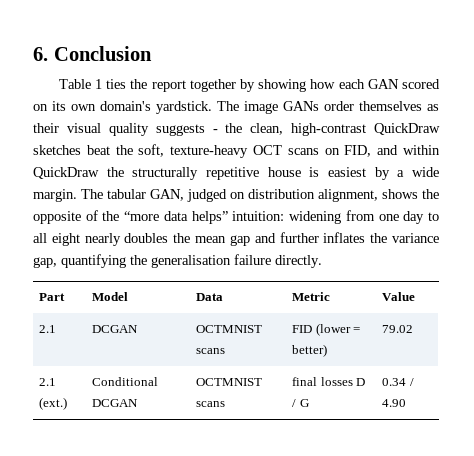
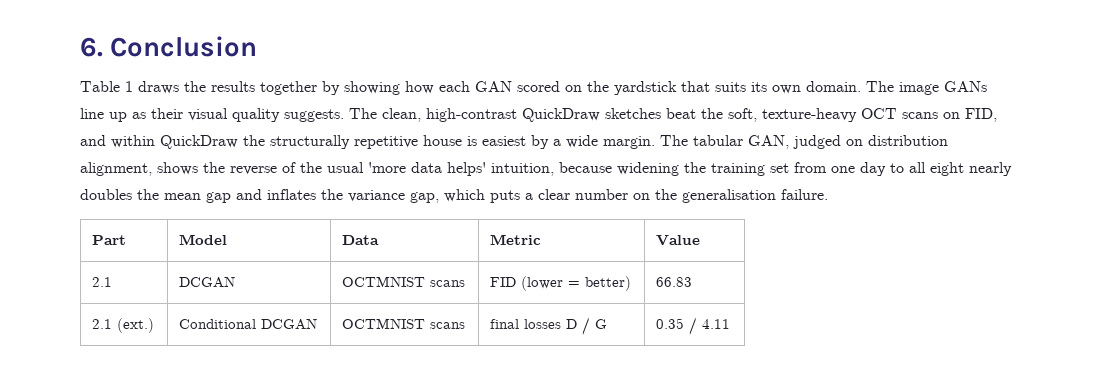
- Table 1 ties the report together by showing how each GAN scored on its own domain's yardstick.
+ Table 1 draws the results together by showing how each GAN scored on the yardstick that suits its own domain.
- The image GANs order themselves as their visual quality suggests - the clean, high-contrast QuickDraw sketches beat the soft, texture-heavy OCT scans on FID, and within QuickDraw the structurally repetitive house is easiest by a wide margin.
+ The image GANs line up as their visual quality suggests. The clean, high-contrast QuickDraw sketches beat the soft, texture-heavy OCT scans on FID, and within QuickDraw the structurally repetitive house is easiest by a wide margin.
- The tabular GAN, judged on distribution alignment, shows the opposite of the “more data helps” intuition: widening from one day to all eight nearly doubles the mean gap and further inflates the variance gap, quantifying the generalisation failure directly.
+ The tabular GAN, judged on distribution alignment, shows the reverse of the usual 'more data helps' intuition, because widening the training set from one day to all eight nearly doubles the mean gap and inflates the variance gap, which puts a clear number on the generalisation failure.
- 2.1 | DCGAN | OCTMNIST scans | FID (lower = better) | 79.02
+ 2.1 | DCGAN | OCTMNIST scans | FID (lower = better) | 66.83
- 2.1 (ext.) | Conditional DCGAN | OCTMNIST scans | final losses D / G | 0.34 / 4.90
+ 2.1 (ext.) | Conditional DCGAN | OCTMNIST scans | final losses D / G | 0.35 / 4.11

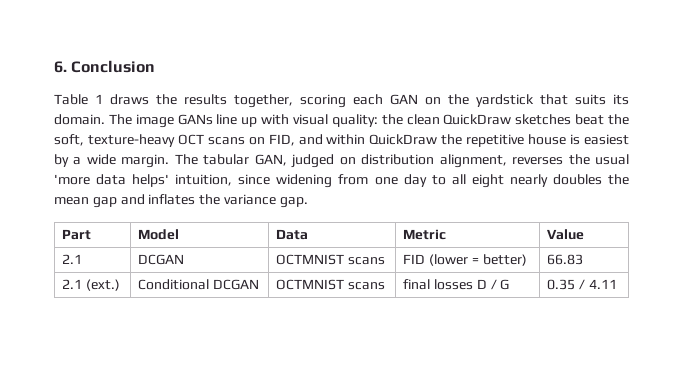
- Table 1 draws the results together by showing how each GAN scored on the yardstick that suits its own domain.
+ Table 1 draws the results together, scoring each GAN on the yardstick that suits its domain.
- The image GANs line up as their visual quality suggests. The clean, high-contrast QuickDraw sketches beat the soft, texture-heavy OCT scans on FID, and within QuickDraw the structurally repetitive house is easiest by a wide margin.
+ The image GANs line up with visual quality: the clean QuickDraw sketches beat the soft, texture-heavy OCT scans on FID, and within QuickDraw the repetitive house is easiest by a wide margin.
- The tabular GAN, judged on distribution alignment, shows the reverse of the usual 'more data helps' intuition, because widening the training set from one day to all eight nearly doubles the mean gap and inflates the variance gap, which puts a clear number on the generalisation failure.
+ The tabular GAN, judged on distribution alignment, reverses the usual 'more data helps' intuition, since widening from one day to all eight nearly doubles the mean gap and inflates the variance gap.

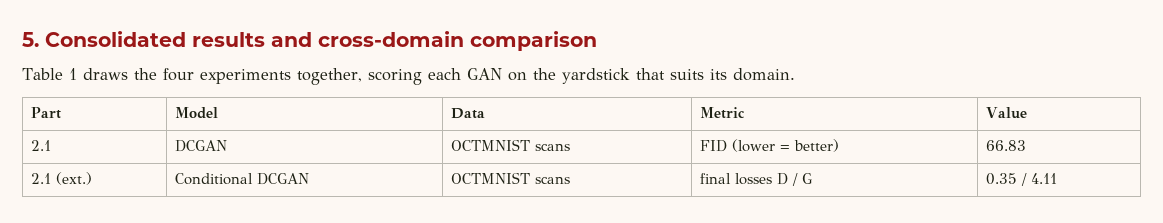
- 6. Conclusion
+ 5. Consolidated results and cross-domain comparison
- Table 1 draws the results together, scoring each GAN on the yardstick that suits its domain. The image GANs line up with visual quality: the clean QuickDraw sketches beat the soft, texture-heavy OCT scans on FID, and within QuickDraw the repetitive house is easiest by a wide margin. The tabular GAN, judged on distribution alignment, reverses the usual 'more data helps' intuition, since widening from one day to all eight nearly doubles the mean gap and inflates the variance gap.
+ Table 1 draws the four experiments together, scoring each GAN on the yardstick that suits its domain.

